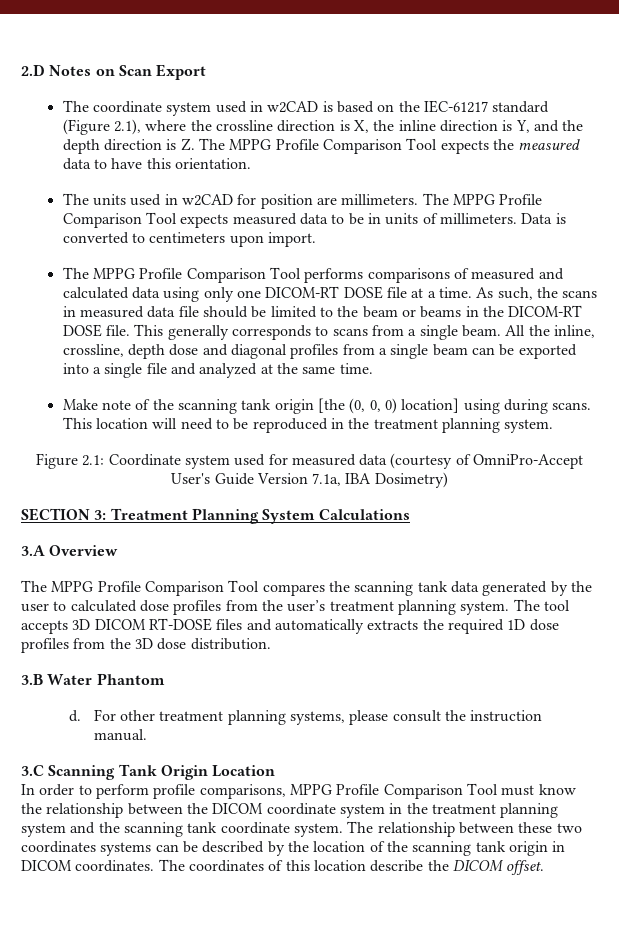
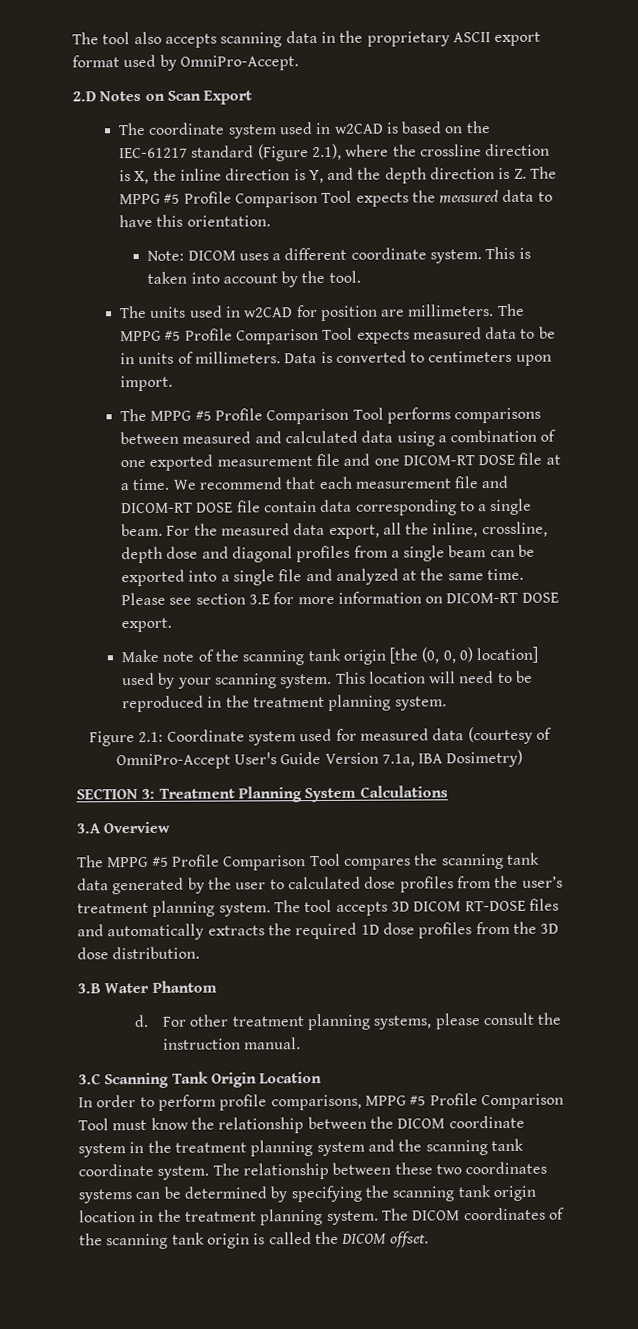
+ The tool also accepts scanning data in the proprietary ASCII export format used by OmniPro-Accept.
- The coordinate system used in w2CAD is based on the IEC-61217 standard (Figure 2.1), where the crossline direction is X, the inline direction is Y, and the depth direction is Z. The MPPG Profile Comparison Tool expects the measured data to have this orientation.
+ The coordinate system used in w2CAD is based on the IEC-61217 standard (Figure 2.1), where the crossline direction is X, the inline direction is Y, and the depth direction is Z. The MPPG #5 Profile Comparison Tool expects the measured data to have this orientation.
+ Note: DICOM uses a different coordinate system. This is taken into account by the tool.
- The MPPG Profile Comparison Tool expects measured data to be in units of millimeters.
+ The MPPG #5 Profile Comparison Tool expects measured data to be in units of millimeters.
- The MPPG Profile Comparison Tool performs comparisons of measured and calculated data using only one DICOM-RT DOSE file at a time.
+ The MPPG #5 Profile Comparison Tool performs comparisons between measured and calculated data using a combination of one exported measurement file and one DICOM-RT DOSE file at a time.
- As such, the scans in measured data file should be limited to the beam or beams in the DICOM-RT DOSE file. This generally corresponds to scans from a single beam. All the inline, crossline, depth dose and diagonal profiles from a single beam can be exported into a single file and analyzed at the same time.
+ We recommend that each measurement file and DICOM-RT DOSE file contain data corresponding to a single beam. For the measured data export, all the inline, crossline, depth dose and diagonal profiles from a single beam can be exported into a single file and analyzed at the same time. Please see section 3.E for more information on DICOM-RT DOSE export.
- Make note of the scanning tank origin [the (0, 0, 0) location] using during scans.
+ Make note of the scanning tank origin [the (0, 0, 0) location] used by your scanning system.
- The MPPG Profile Comparison Tool compares the scanning tank data generated by the user to calculated dose profiles from the user’s treatment planning system.
+ The MPPG #5 Profile Comparison Tool compares the scanning tank data generated by the user to calculated dose profiles from the user’s treatment planning system.
- In order to perform profile comparisons, MPPG Profile Comparison Tool must know the relationship between the DICOM coordinate system in the treatment planning system and the scanning tank coordinate system.
+ In order to perform profile comparisons, MPPG #5 Profile Comparison Tool must know the relationship between the DICOM coordinate system in the treatment planning system and the scanning tank coordinate system.
- The relationship between these two coordinates systems can be described by the location of the scanning tank origin in DICOM coordinates. The coordinates of this location describe the DICOM offset.
+ The relationship between these two coordinates systems can be determined by specifying the scanning tank origin location in the treatment planning system. The DICOM coordinates of the scanning tank origin is called the DICOM offset.

